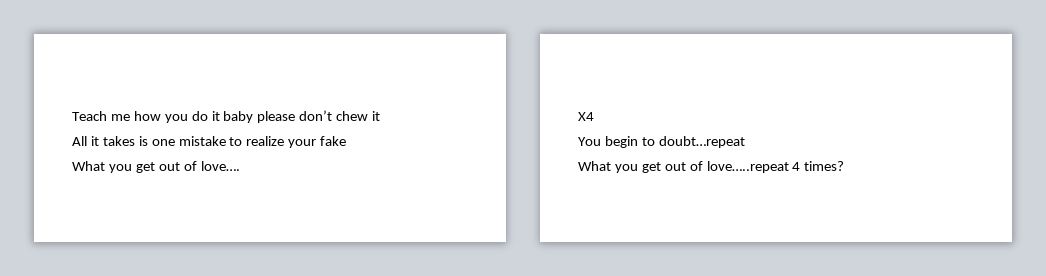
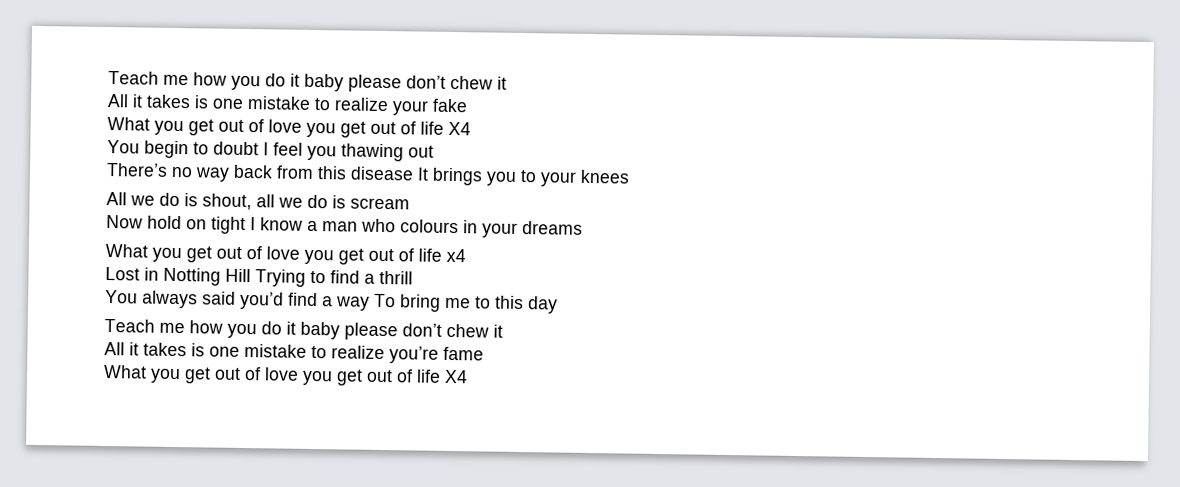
  All it takes is one mistake to realize your fake
- What you get out of love….
- X4
- You begin to doubt…repeat
- What you get out of love…..repeat 4 times?
+ What you get out of love you get out of life X4
+ You begin to doubt I feel you thawing out
+ There’s no way back from this disease It brings you to your knees
+ All we do is shout, all we do is scream
+ Now hold on tight I know a man who colours in your dreams
+ What you get out of love you get out of life x4
+ Lost in Notting Hill Trying to find a thrill
+ You always said you’d find a way To bring me to this day
+ Teach me how you do it baby please don’t chew it
+ All it takes is one mistake to realize you’re fame
+ What you get out of love you get out of life X4

